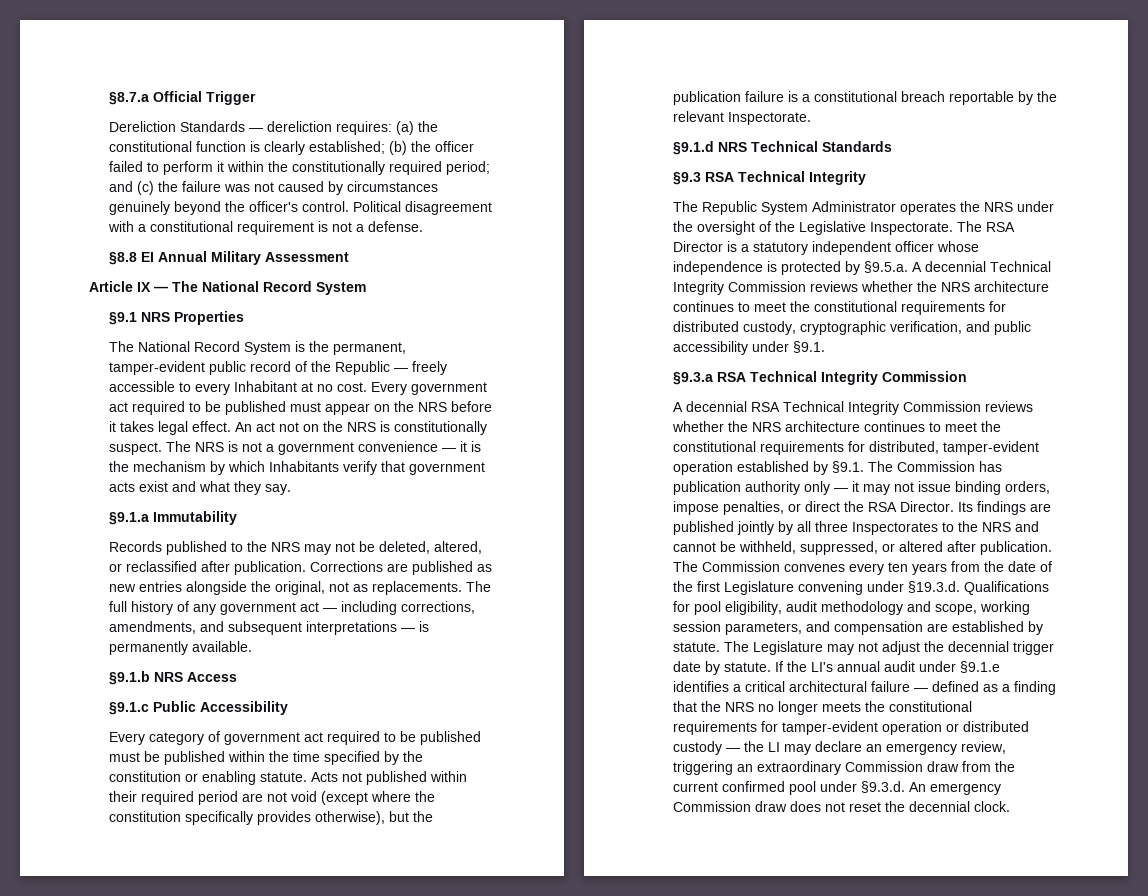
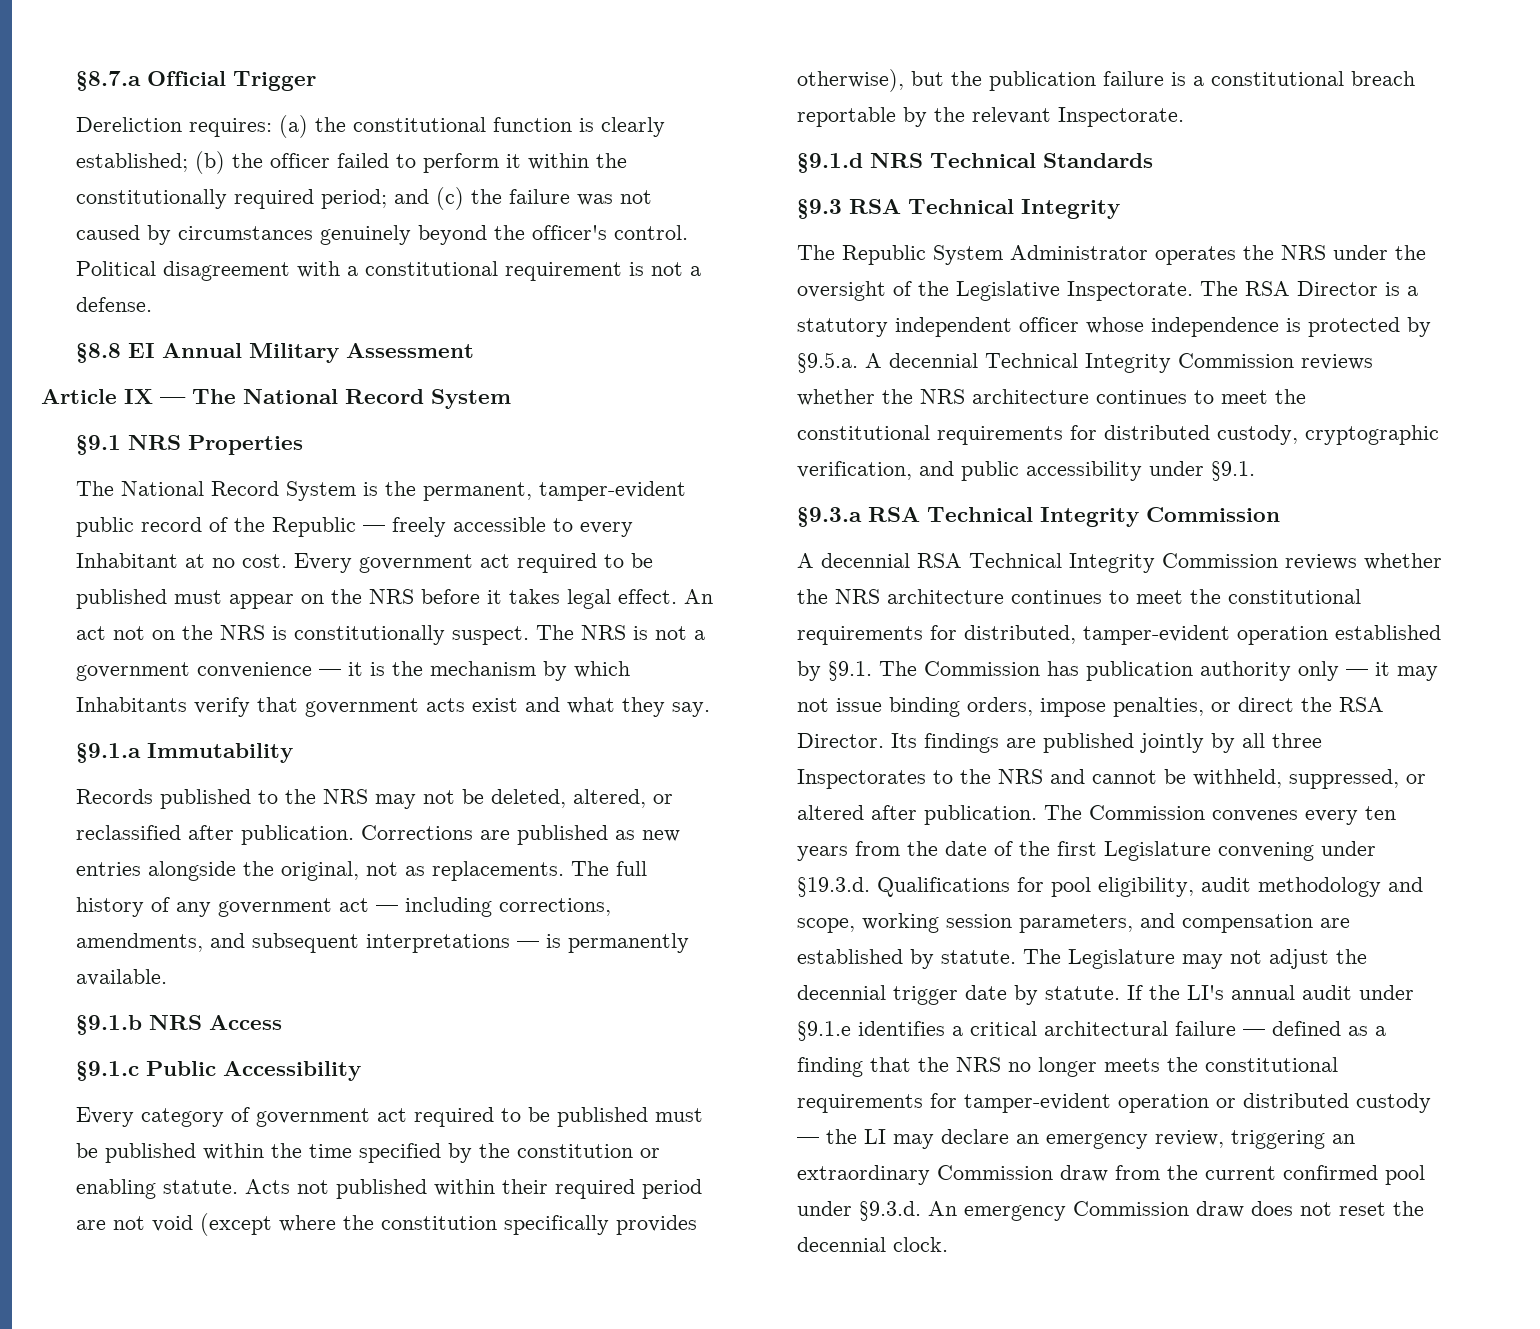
- Dereliction Standards — dereliction requires: (a) the constitutional function is clearly established; (b) the officer failed to perform it within the constitutionally required period; and (c) the failure was not caused by circumstances genuinely beyond the officer's control.
+ Dereliction requires: (a) the constitutional function is clearly established; (b) the officer failed to perform it within the constitutionally required period; and (c) the failure was not caused by circumstances genuinely beyond the officer's control.

